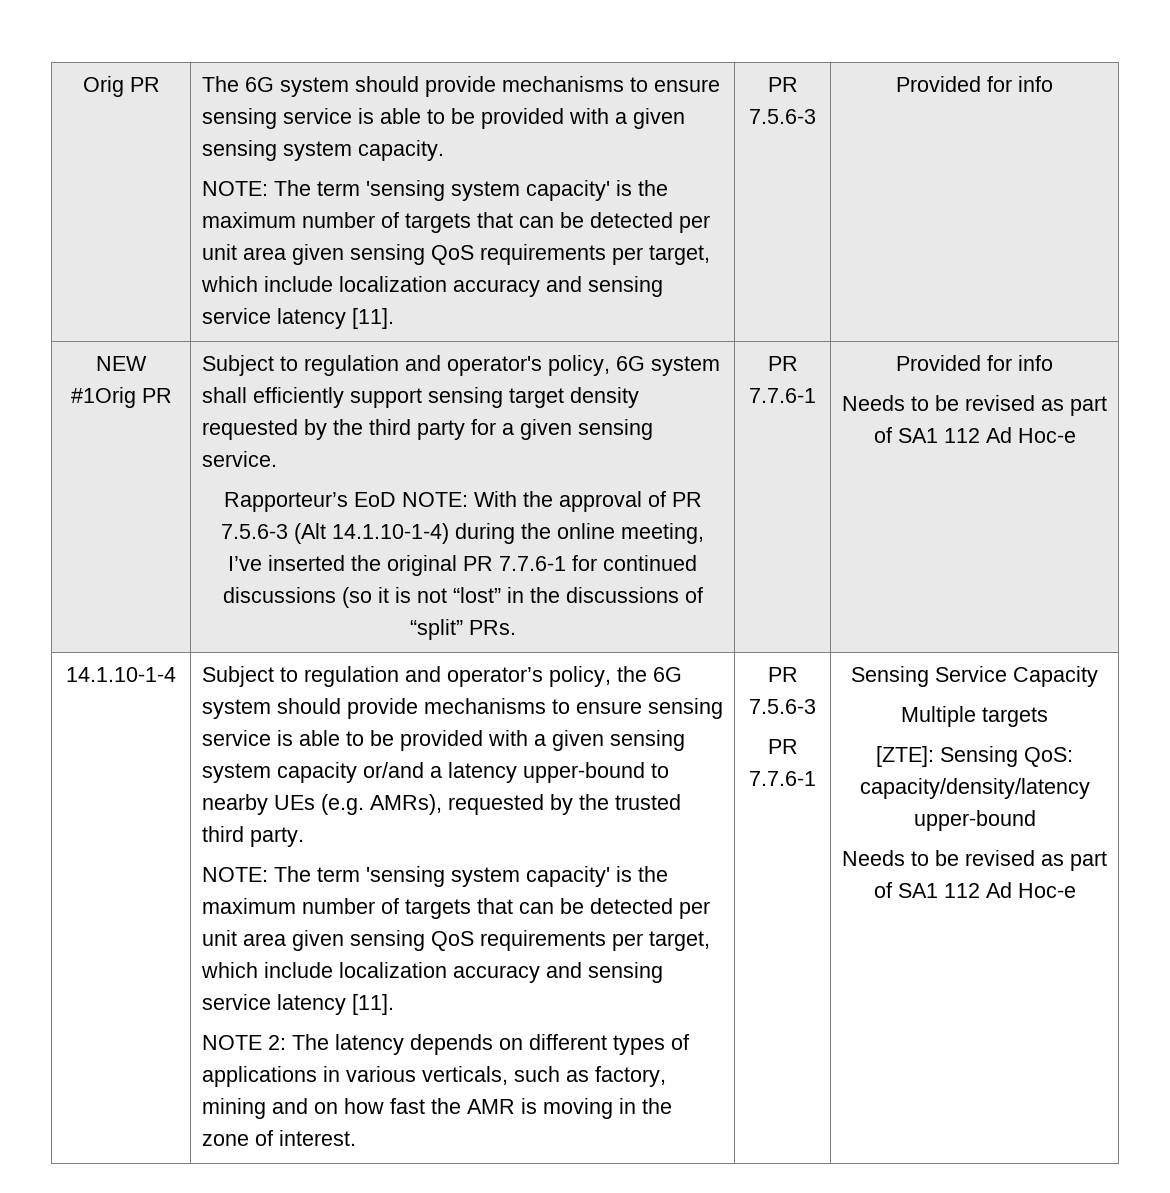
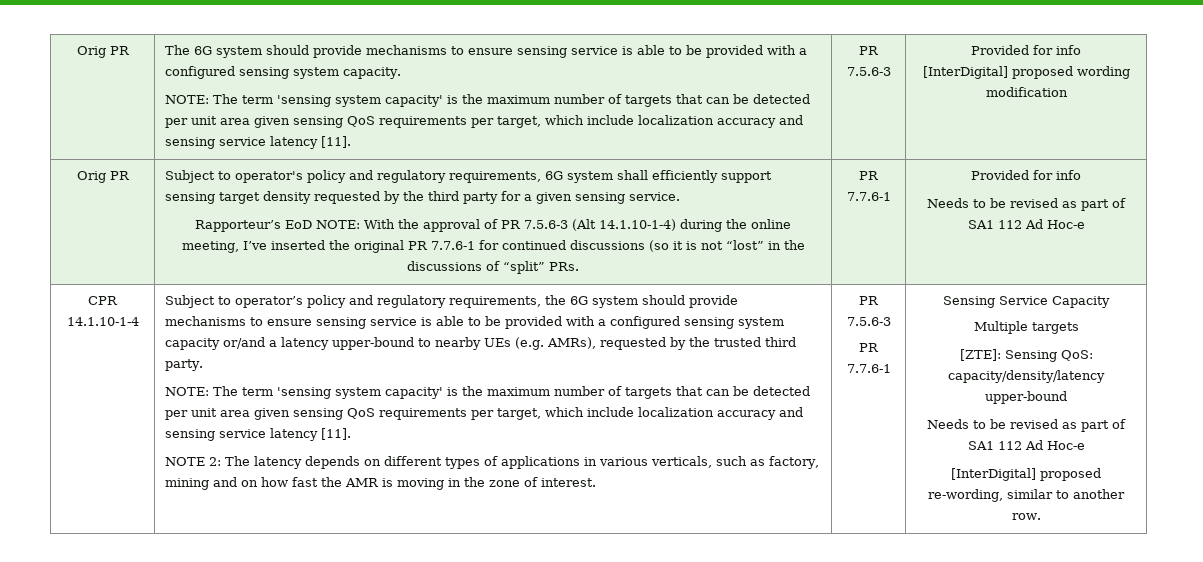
- The 6G system should provide mechanisms to ensure sensing service is able to be provided with a given sensing system capacity.
+ The 6G system should provide mechanisms to ensure sensing service is able to be provided with a configured sensing system capacity.
- NEW #1Orig PR | Subject to regulation and operator's policy, 6G system shall efficiently support sensing target density requested by the third party for a given sensing service.
+ [InterDigital] proposed wording modification
+ Orig PR | Subject to operator's policy and regulatory requirements, 6G system shall efficiently support sensing target density requested by the third party for a given sensing service.
- 14.1.10-1-4
+ CPR 14.1.10-1-4
- Subject to regulation and operator’s policy, the 6G system should provide mechanisms to ensure sensing service is able to be provided with a given sensing system capacity or/and a latency upper-bound to nearby UEs (e.g. AMRs), requested by the trusted third party.
+ Subject to operator’s policy and regulatory requirements, the 6G system should provide mechanisms to ensure sensing service is able to be provided with a configured sensing system capacity or/and a latency upper-bound to nearby UEs (e.g. AMRs), requested by the trusted third party.
+ [InterDigital] proposed re-wording, similar to another row.

